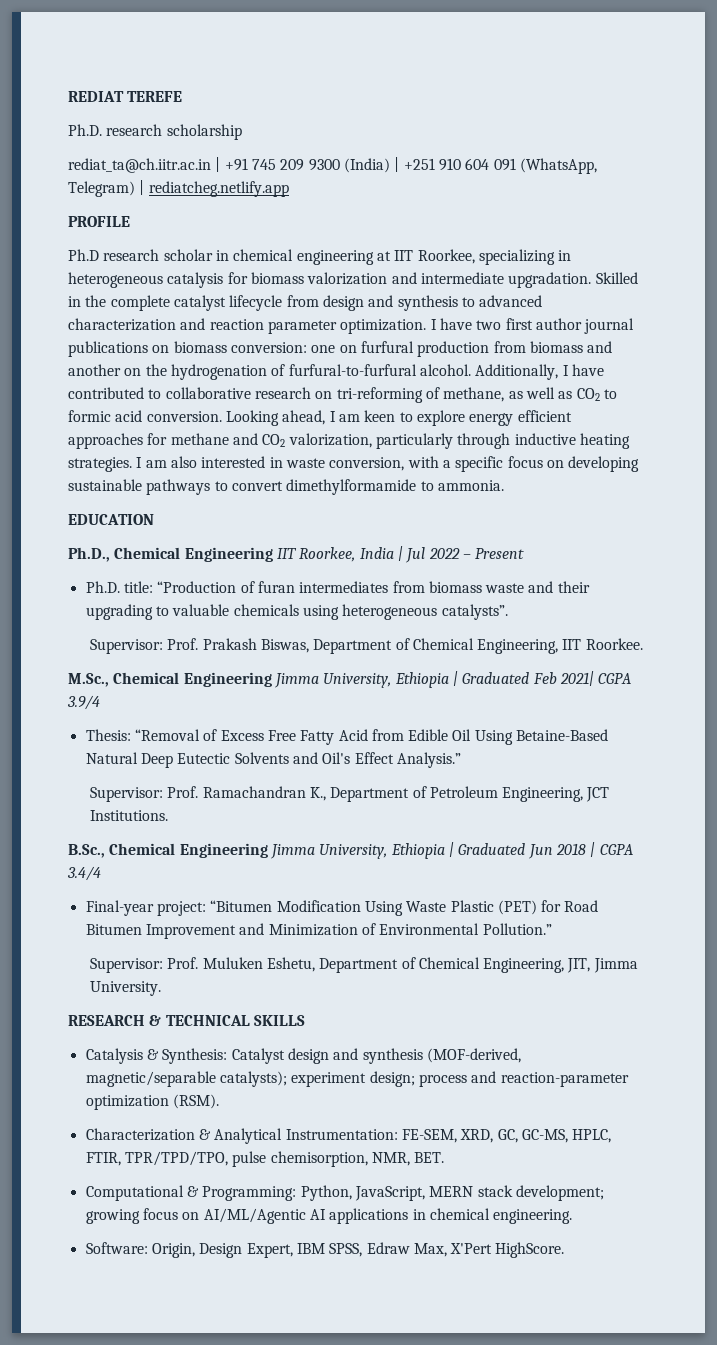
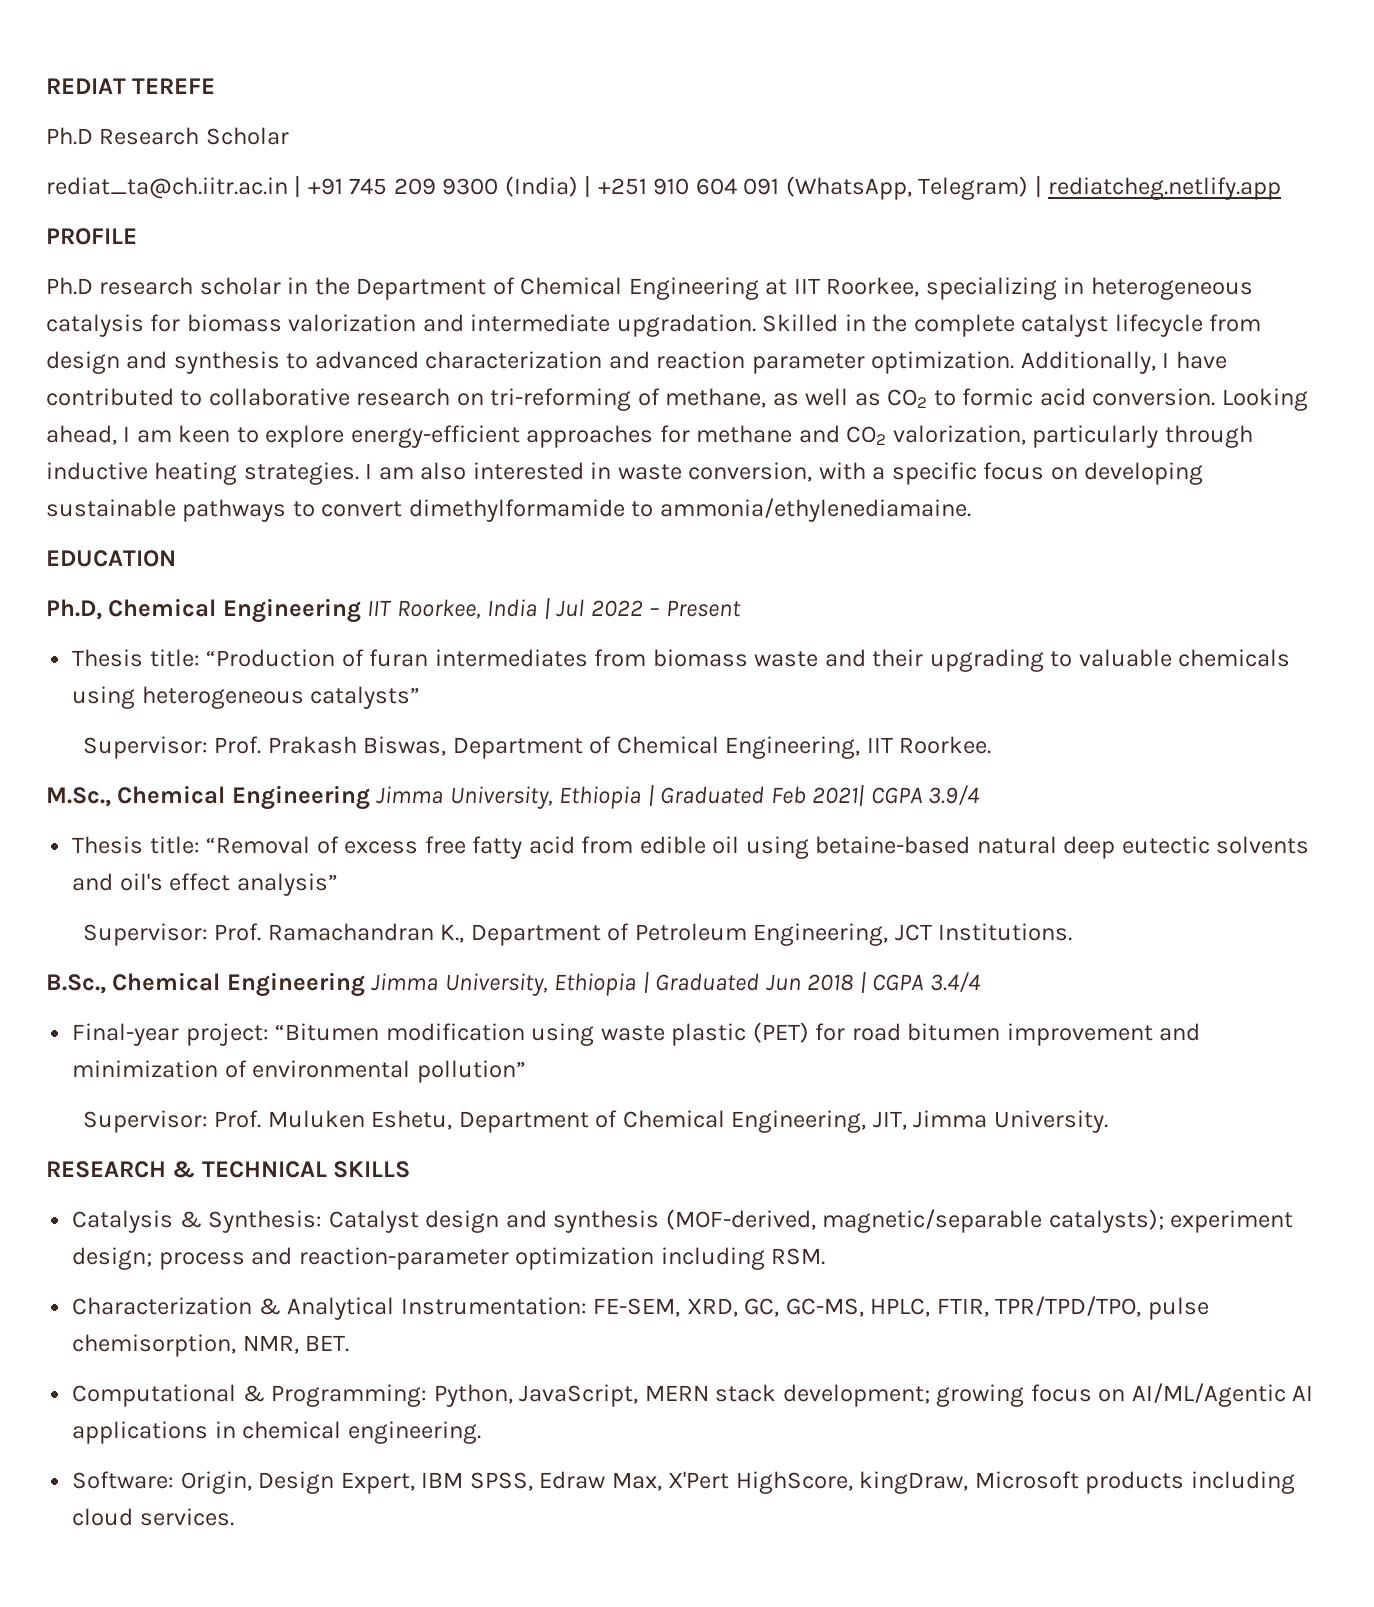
- Ph.D. research scholarship
+ Ph.D Research Scholar
- Ph.D research scholar in chemical engineering at IIT Roorkee, specializing in heterogeneous catalysis for biomass valorization and intermediate upgradation.
+ Ph.D research scholar in the Department of Chemical Engineering at IIT Roorkee, specializing in heterogeneous catalysis for biomass valorization and intermediate upgradation.
- I have two first author journal publications on biomass conversion: one on furfural production from biomass and another on the hydrogenation of furfural-to-furfural alcohol.
- Looking ahead, I am keen to explore energy efficient approaches for methane and CO2 valorization, particularly through inductive heating strategies.
+ Looking ahead, I am keen to explore energy-efficient approaches for methane and CO2 valorization, particularly through inductive heating strategies.
- I am also interested in waste conversion, with a specific focus on developing sustainable pathways to convert dimethylformamide to ammonia.
+ I am also interested in waste conversion, with a specific focus on developing sustainable pathways to convert dimethylformamide to ammonia/ethylenediamaine.
- Ph.D., Chemical Engineering IIT Roorkee, India | Jul 2022 – Present
+ Ph.D, Chemical Engineering IIT Roorkee, India | Jul 2022 – Present
- Ph.D. title: “Production of furan intermediates from biomass waste and their upgrading to valuable chemicals using heterogeneous catalysts”.
+ Thesis title: “Production of furan intermediates from biomass waste and their upgrading to valuable chemicals using heterogeneous catalysts”
- Thesis: “Removal of Excess Free Fatty Acid from Edible Oil Using Betaine-Based Natural Deep Eutectic Solvents and Oil's Effect Analysis.”
+ Thesis title: “Removal of excess free fatty acid from edible oil using betaine-based natural deep eutectic solvents and oil's effect analysis”
- Final-year project: “Bitumen Modification Using Waste Plastic (PET) for Road Bitumen Improvement and Minimization of Environmental Pollution.”
+ Final-year project: “Bitumen modification using waste plastic (PET) for road bitumen improvement and minimization of environmental pollution”
- Catalysis & Synthesis: Catalyst design and synthesis (MOF-derived, magnetic/separable catalysts); experiment design; process and reaction-parameter optimization (RSM).
+ Catalysis & Synthesis: Catalyst design and synthesis (MOF-derived, magnetic/separable catalysts); experiment design; process and reaction-parameter optimization including RSM.
- Software: Origin, Design Expert, IBM SPSS, Edraw Max, X'Pert HighScore.
+ Software: Origin, Design Expert, IBM SPSS, Edraw Max, X'Pert HighScore, kingDraw, Microsoft products including cloud services.

